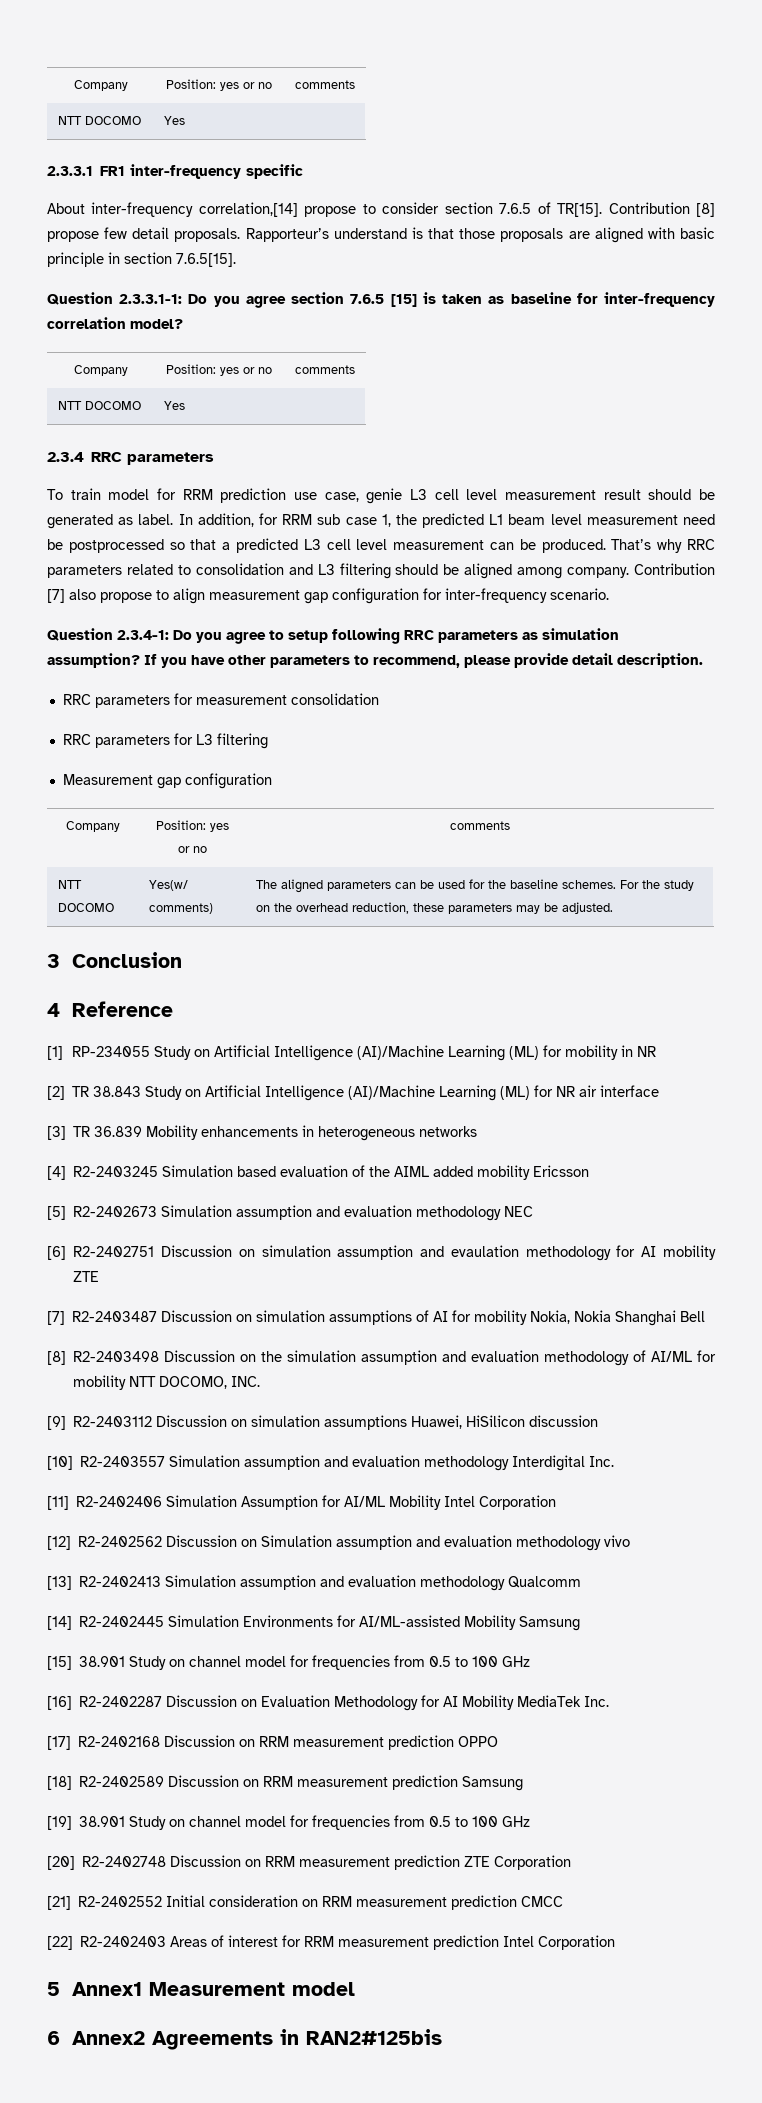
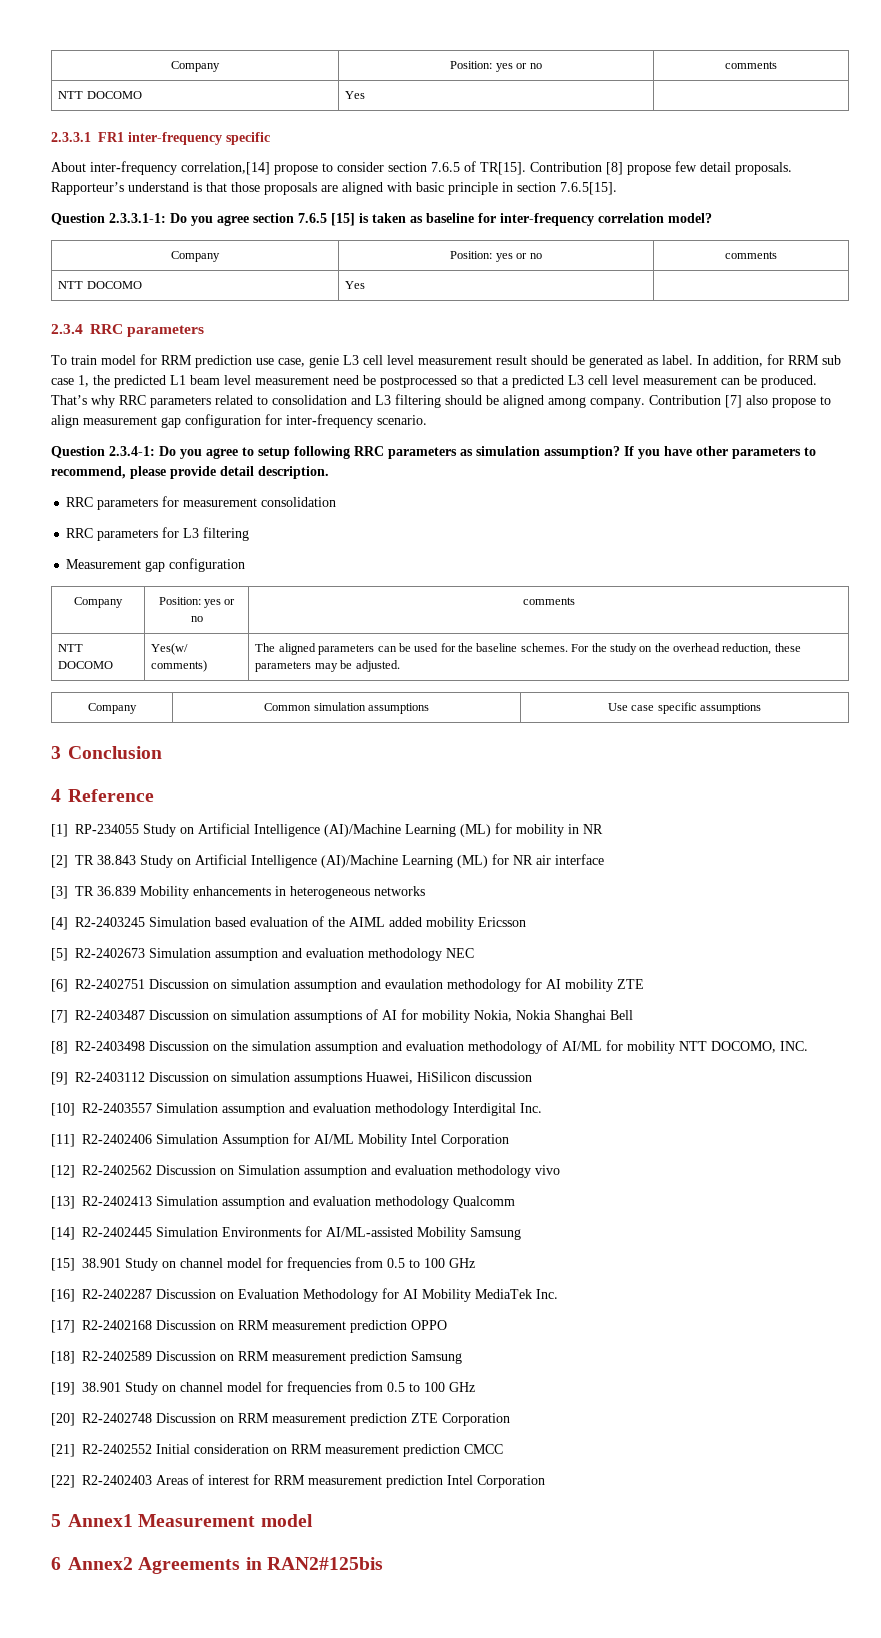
+ Company | Common simulation assumptions | Use case specific assumptions

